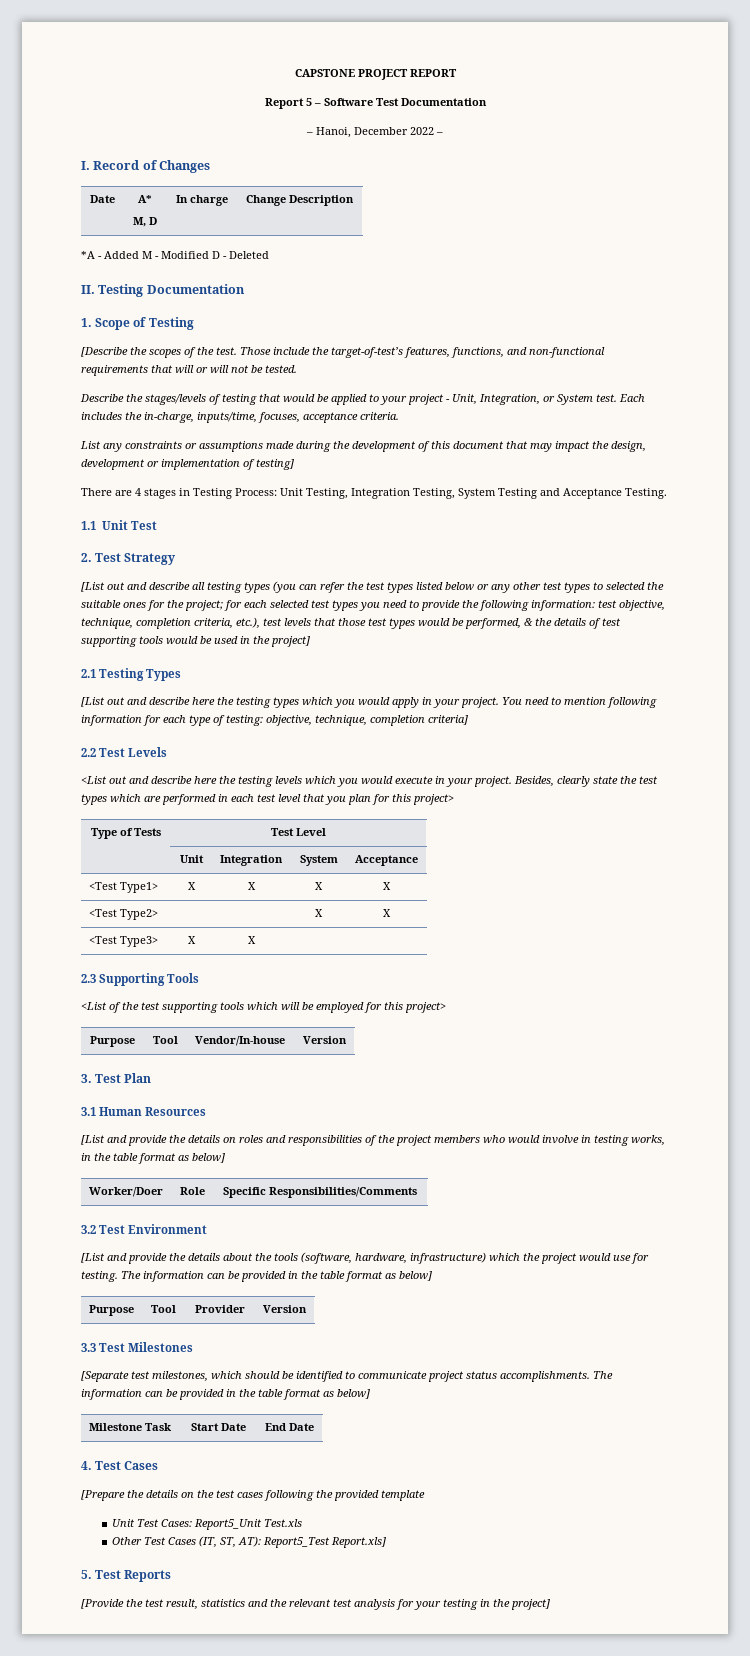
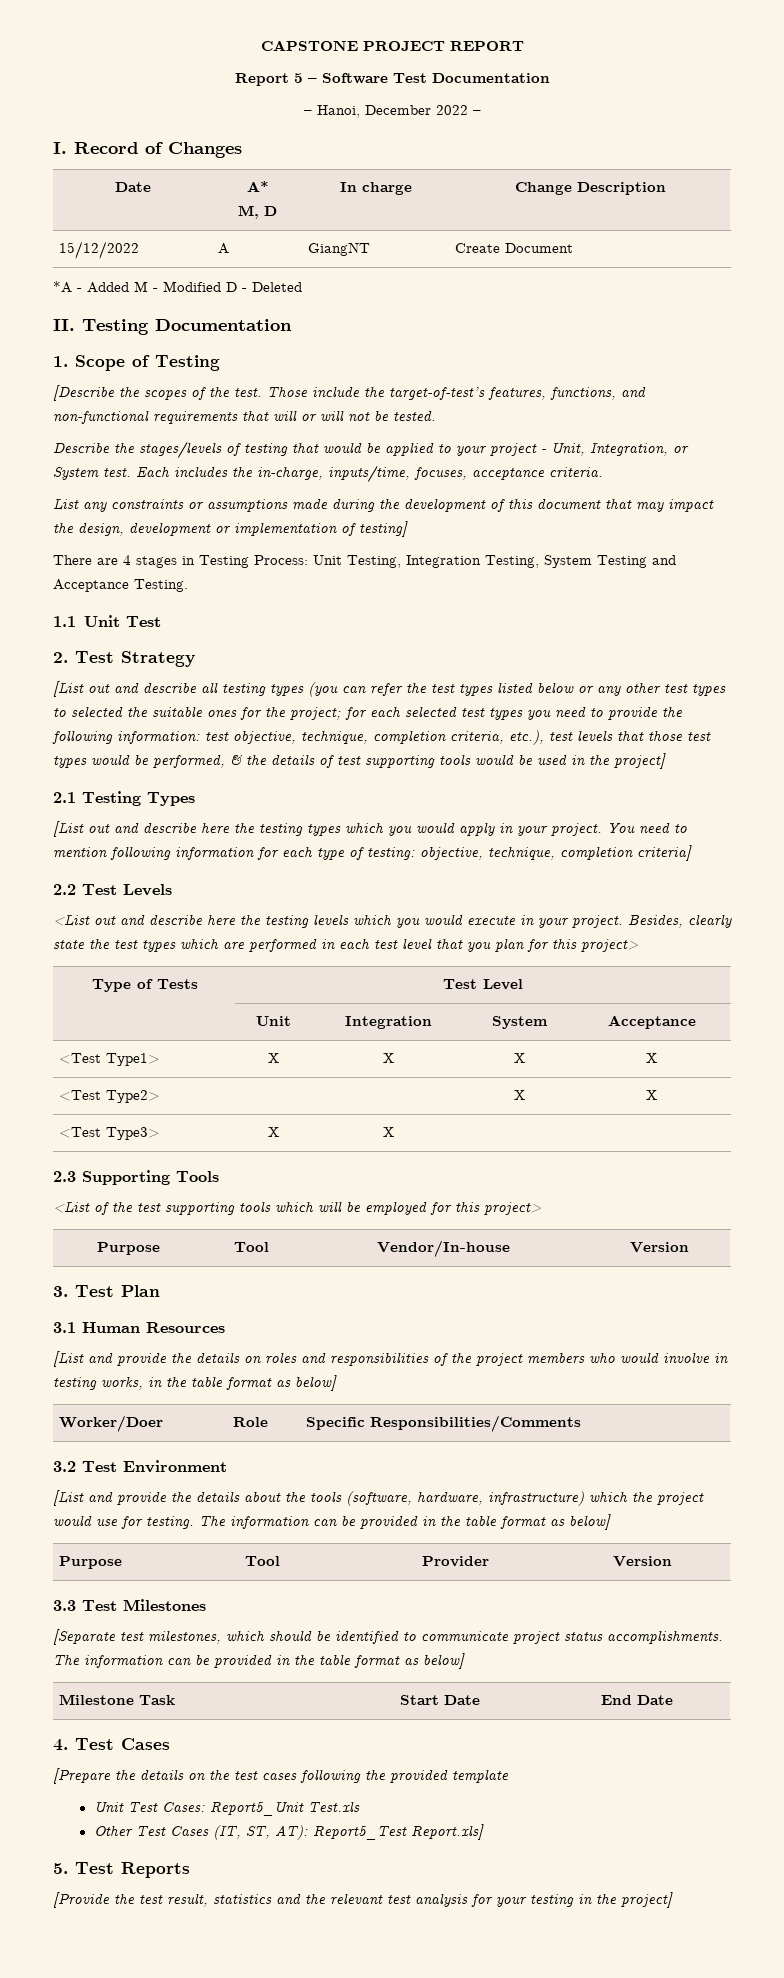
+ 15/12/2022 | A | GiangNT | Create Document

